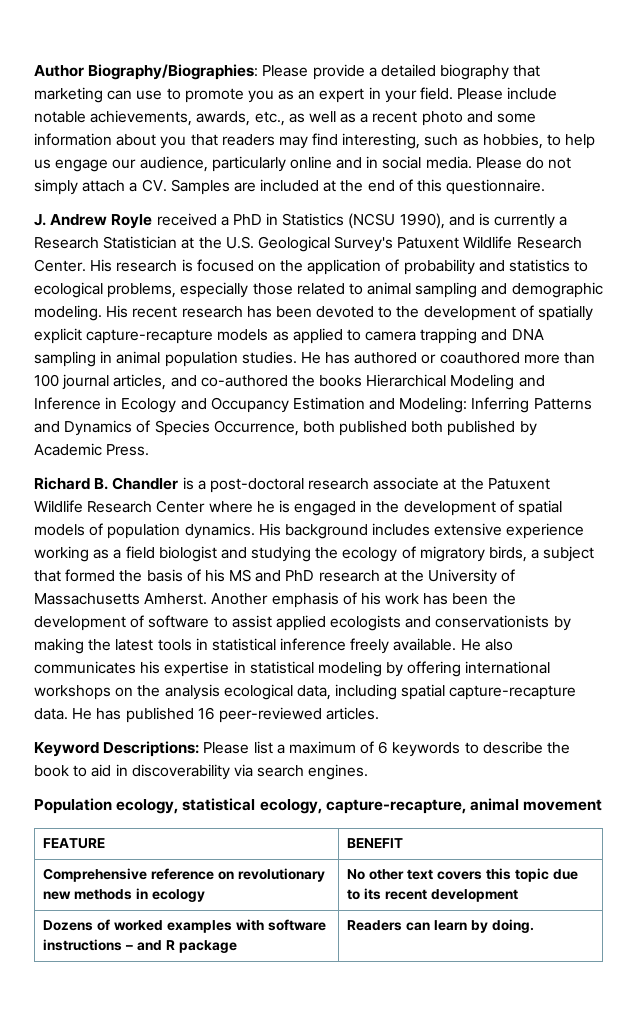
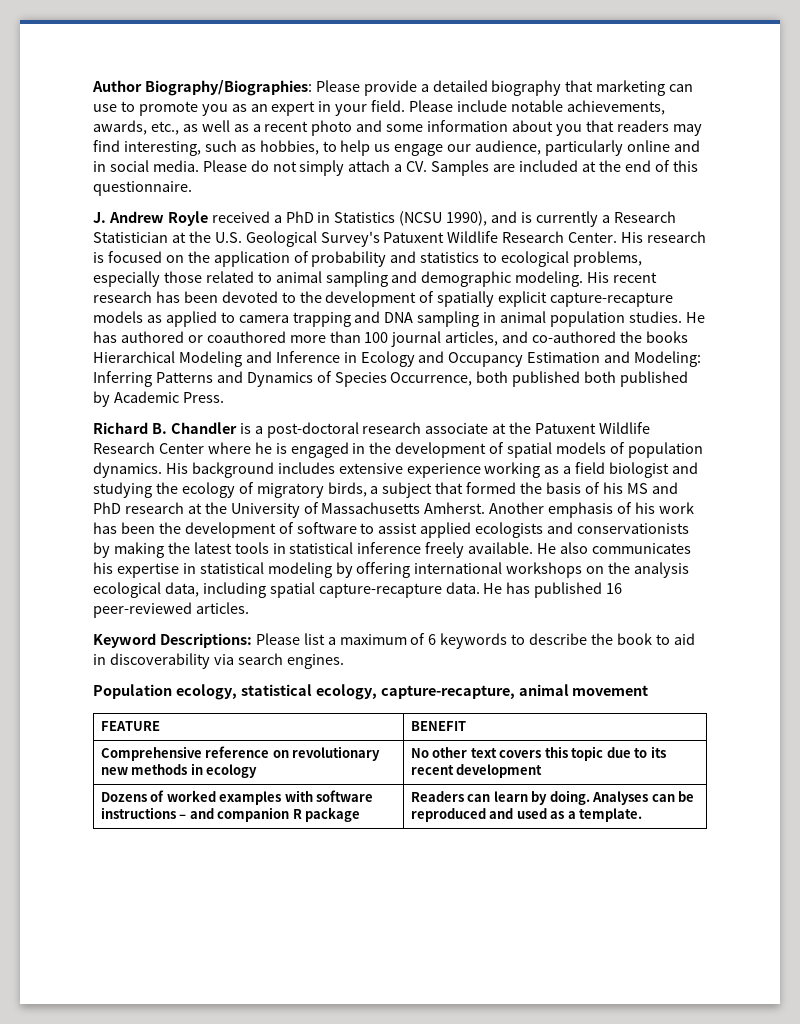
- Dozens of worked examples with software instructions – and R package | Readers can learn by doing.
+ Dozens of worked examples with software instructions – and companion R package | Readers can learn by doing. Analyses can be reproduced and used as a template.

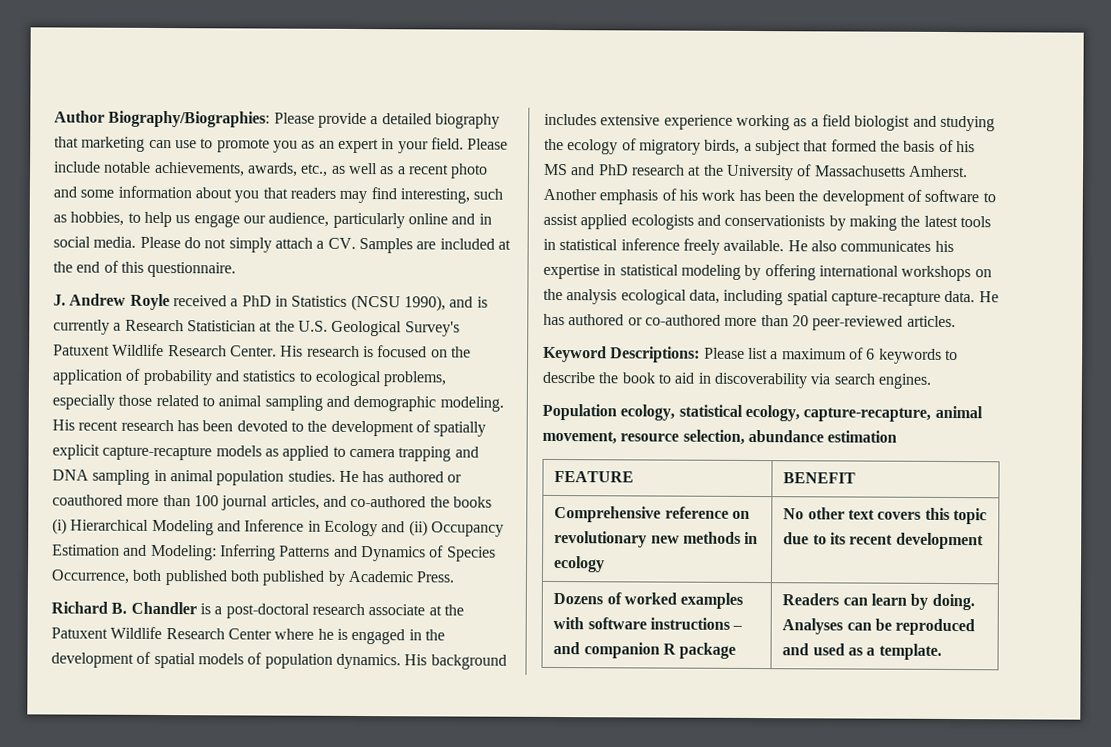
- He has authored or coauthored more than 100 journal articles, and co-authored the books Hierarchical Modeling and Inference in Ecology and Occupancy Estimation and Modeling: Inferring Patterns and Dynamics of Species Occurrence, both published both published by Academic Press.
+ He has authored or coauthored more than 100 journal articles, and co-authored the books (i) Hierarchical Modeling and Inference in Ecology and (ii) Occupancy Estimation and Modeling: Inferring Patterns and Dynamics of Species Occurrence, both published both published by Academic Press.
- He has published 16 peer-reviewed articles.
+ He has authored or co-authored more than 20 peer-reviewed articles.
- Population ecology, statistical ecology, capture-recapture, animal movement
+ Population ecology, statistical ecology, capture-recapture, animal movement, resource selection, abundance estimation

